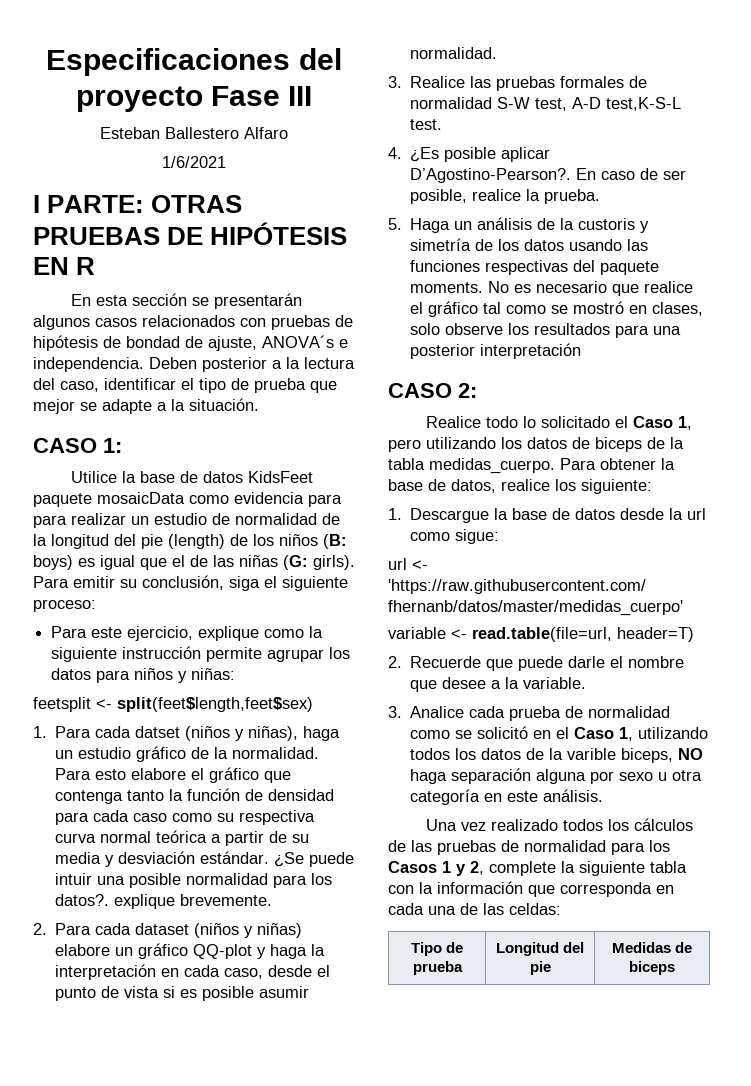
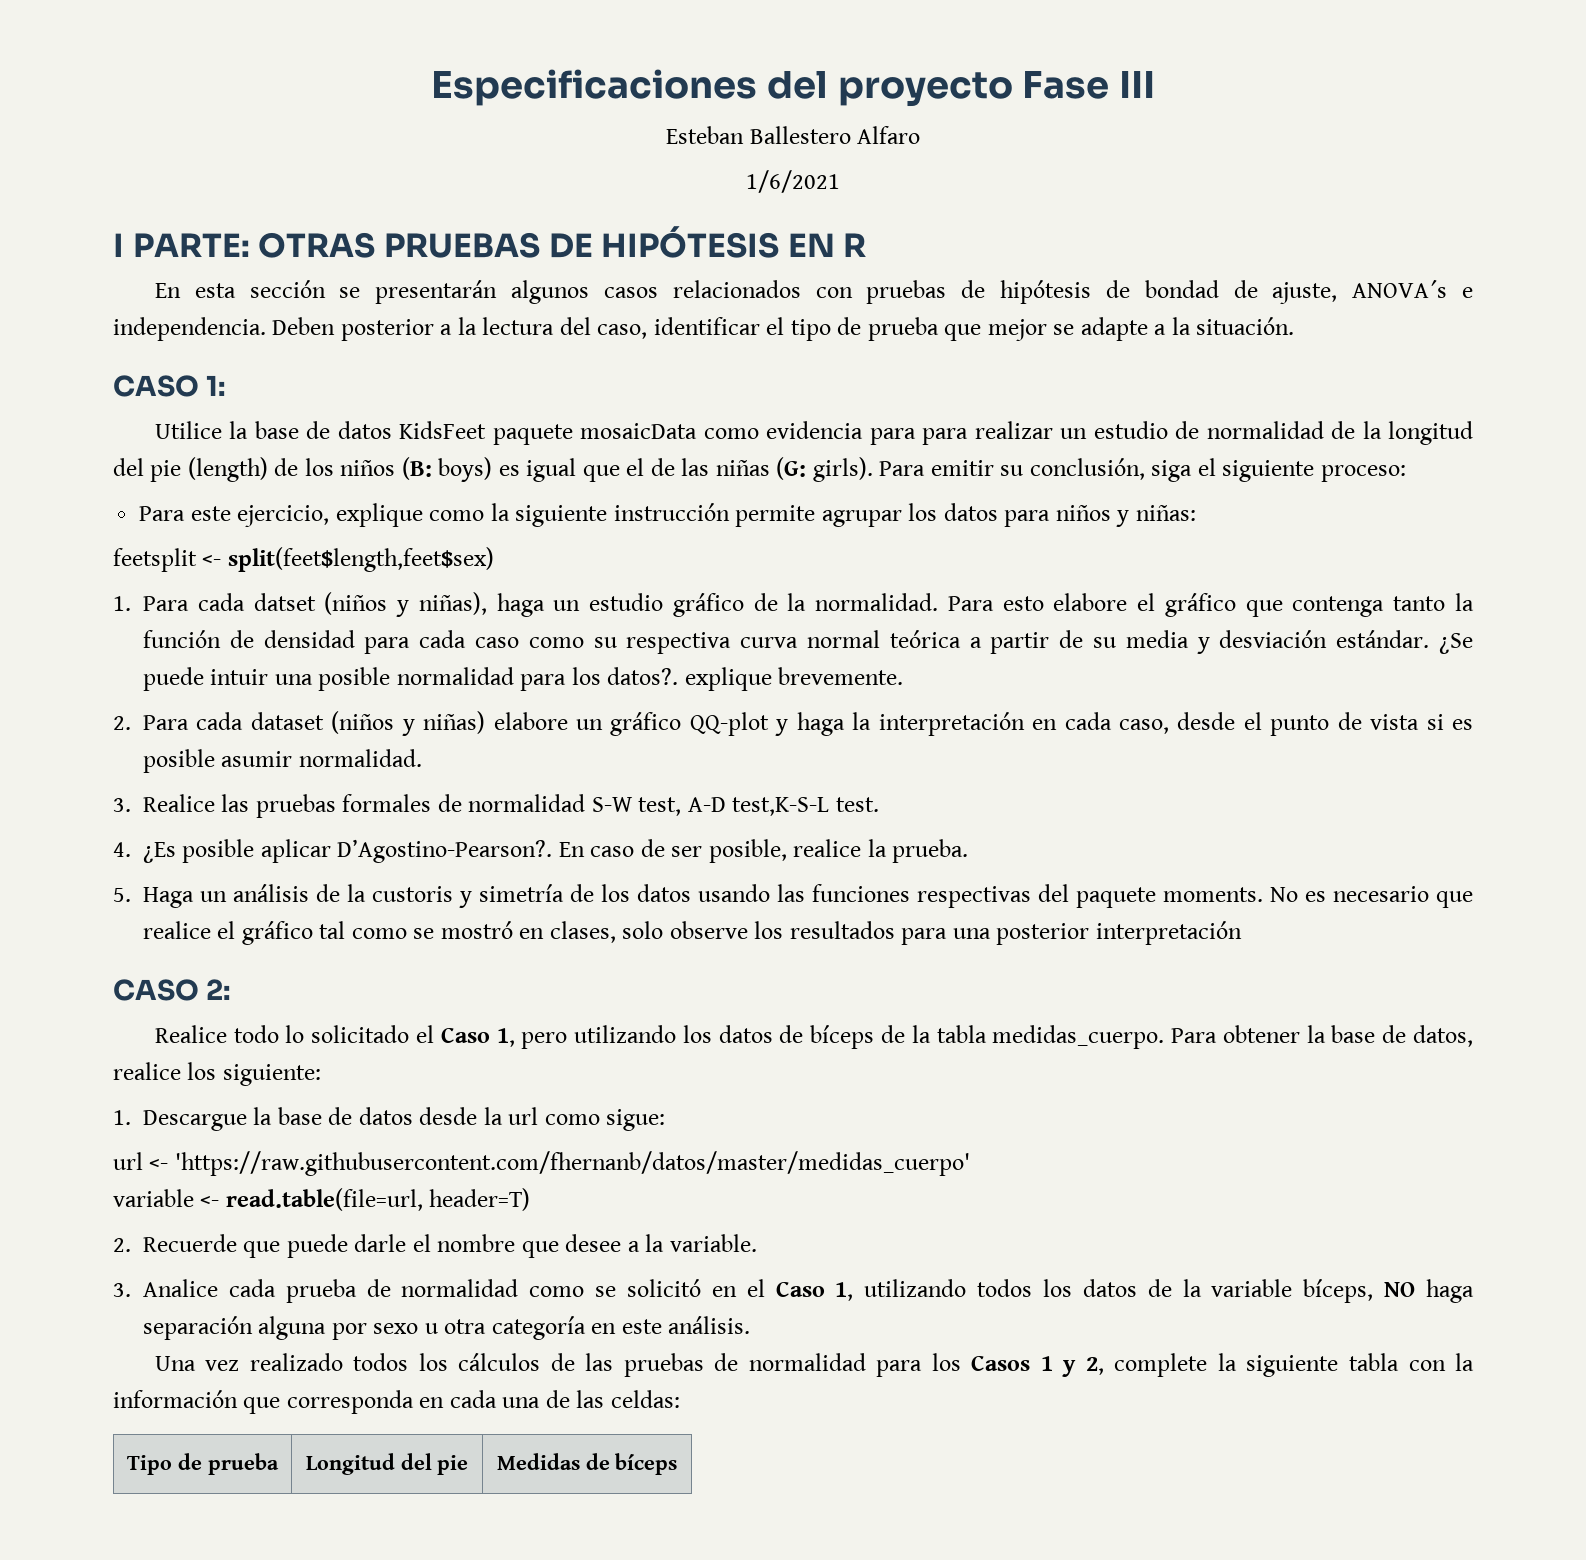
- Realice todo lo solicitado el Caso 1, pero utilizando los datos de biceps de la tabla medidas_cuerpo.
+ Realice todo lo solicitado el Caso 1, pero utilizando los datos de bíceps de la tabla medidas_cuerpo.
- 3. Analice cada prueba de normalidad como se solicitó en el Caso 1, utilizando todos los datos de la varible biceps, NO haga separación alguna por sexo u otra categoría en este análisis.
+ 3. Analice cada prueba de normalidad como se solicitó en el Caso 1, utilizando todos los datos de la variable bíceps, NO haga separación alguna por sexo u otra categoría en este análisis.
- Tipo de prueba | Longitud del pie | Medidas de biceps
+ Tipo de prueba | Longitud del pie | Medidas de bíceps

